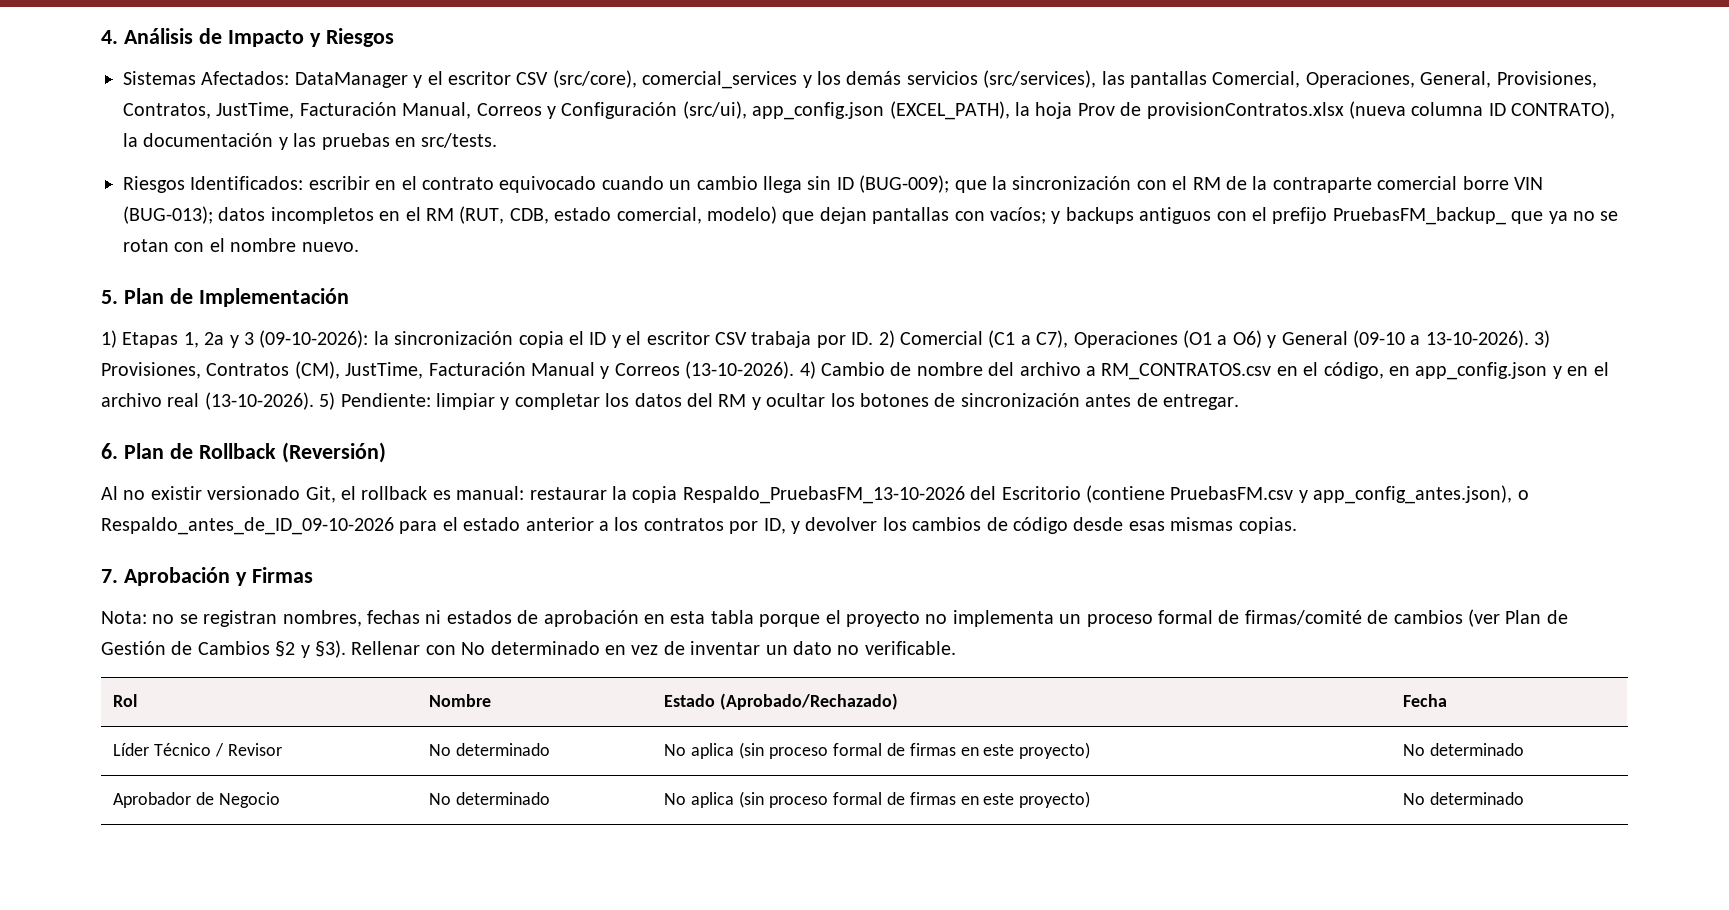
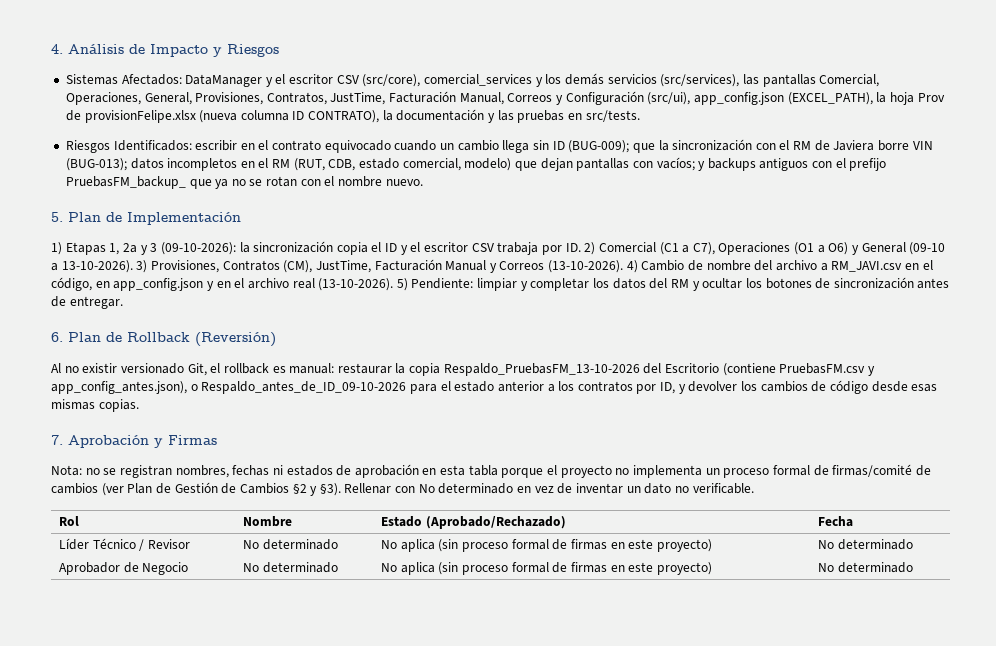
- Sistemas Afectados: DataManager y el escritor CSV (src/core), comercial_services y los demás servicios (src/services), las pantallas Comercial, Operaciones, General, Provisiones, Contratos, JustTime, Facturación Manual, Correos y Configuración (src/ui), app_config.json (EXCEL_PATH), la hoja Prov de provisionContratos.xlsx (nueva columna ID CONTRATO), la documentación y las pruebas en src/tests.
+ Sistemas Afectados: DataManager y el escritor CSV (src/core), comercial_services y los demás servicios (src/services), las pantallas Comercial, Operaciones, General, Provisiones, Contratos, JustTime, Facturación Manual, Correos y Configuración (src/ui), app_config.json (EXCEL_PATH), la hoja Prov de provisionFelipe.xlsx (nueva columna ID CONTRATO), la documentación y las pruebas en src/tests.
- Riesgos Identificados: escribir en el contrato equivocado cuando un cambio llega sin ID (BUG-009); que la sincronización con el RM de la contraparte comercial borre VIN (BUG-013); datos incompletos en el RM (RUT, CDB, estado comercial, modelo) que dejan pantallas con vacíos; y backups antiguos con el prefijo PruebasFM_backup_ que ya no se rotan con el nombre nuevo.
+ Riesgos Identificados: escribir en el contrato equivocado cuando un cambio llega sin ID (BUG-009); que la sincronización con el RM de Javiera borre VIN (BUG-013); datos incompletos en el RM (RUT, CDB, estado comercial, modelo) que dejan pantallas con vacíos; y backups antiguos con el prefijo PruebasFM_backup_ que ya no se rotan con el nombre nuevo.
- 4) Cambio de nombre del archivo a RM_CONTRATOS.csv en el código, en app_config.json y en el archivo real (13-10-2026).
+ 4) Cambio de nombre del archivo a RM_JAVI.csv en el código, en app_config.json y en el archivo real (13-10-2026).

